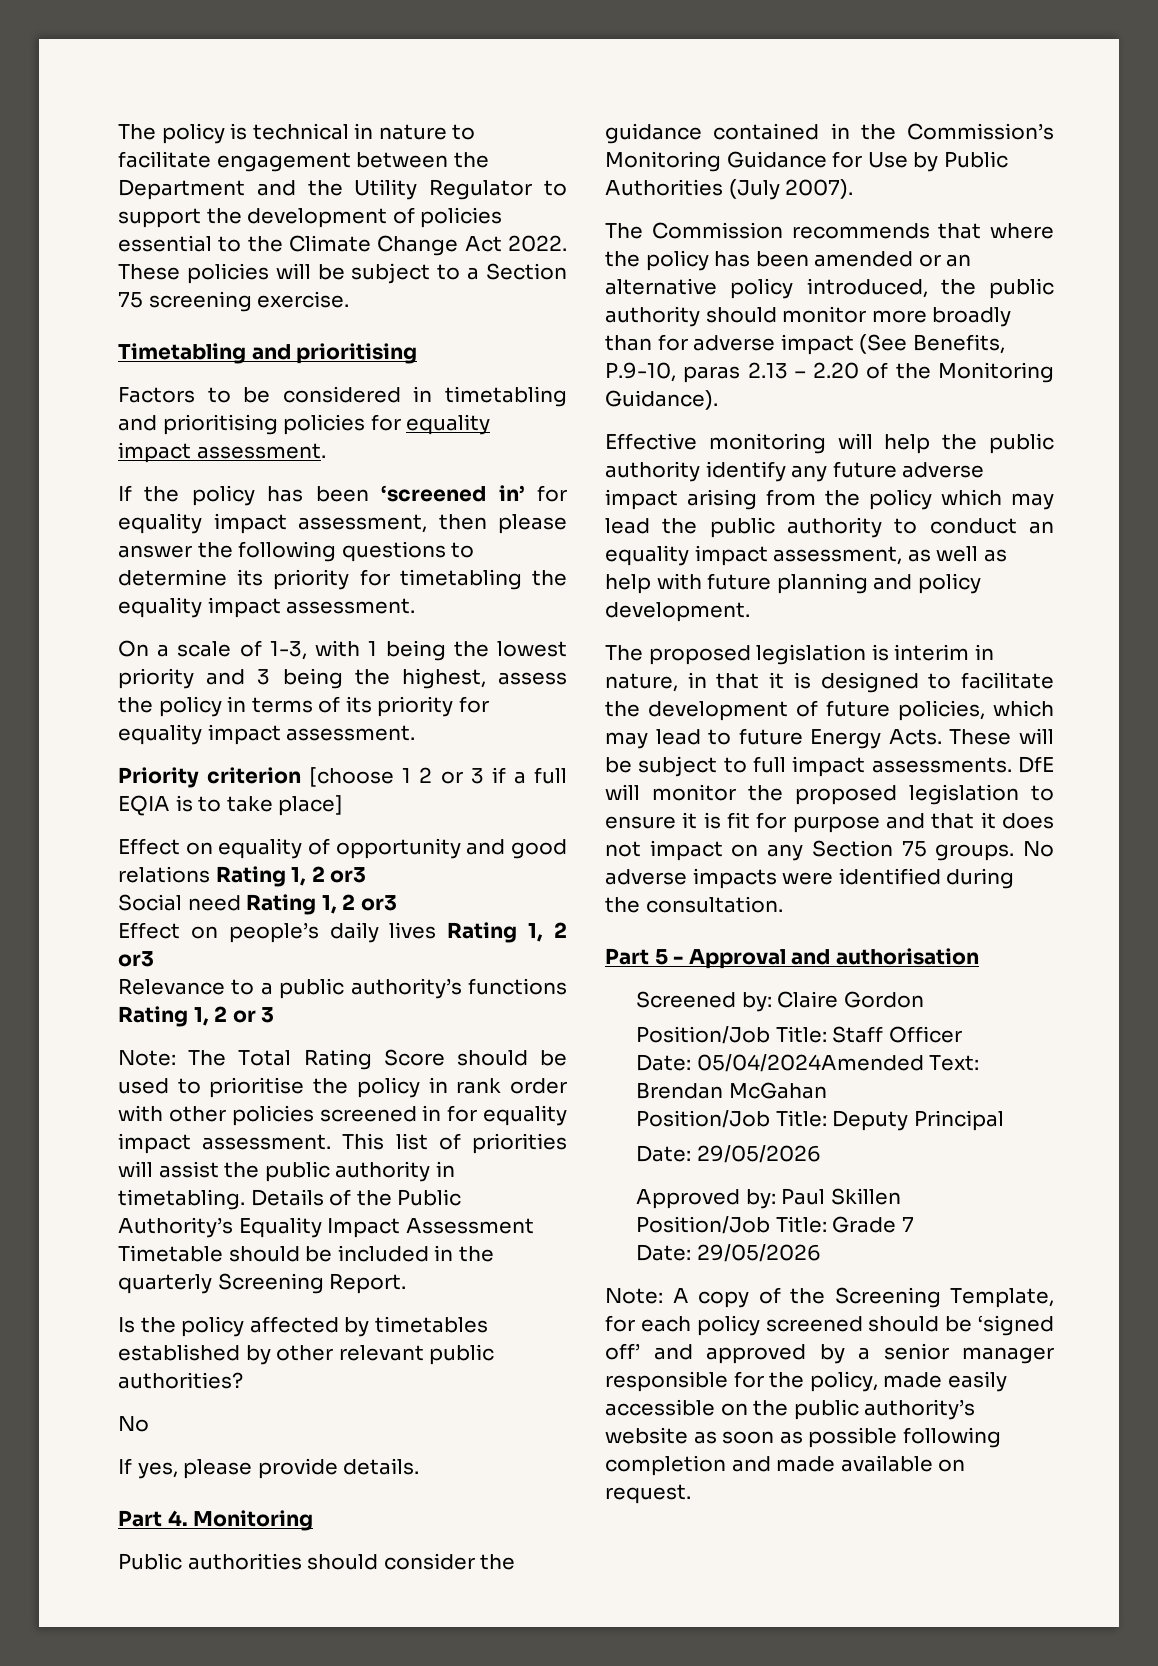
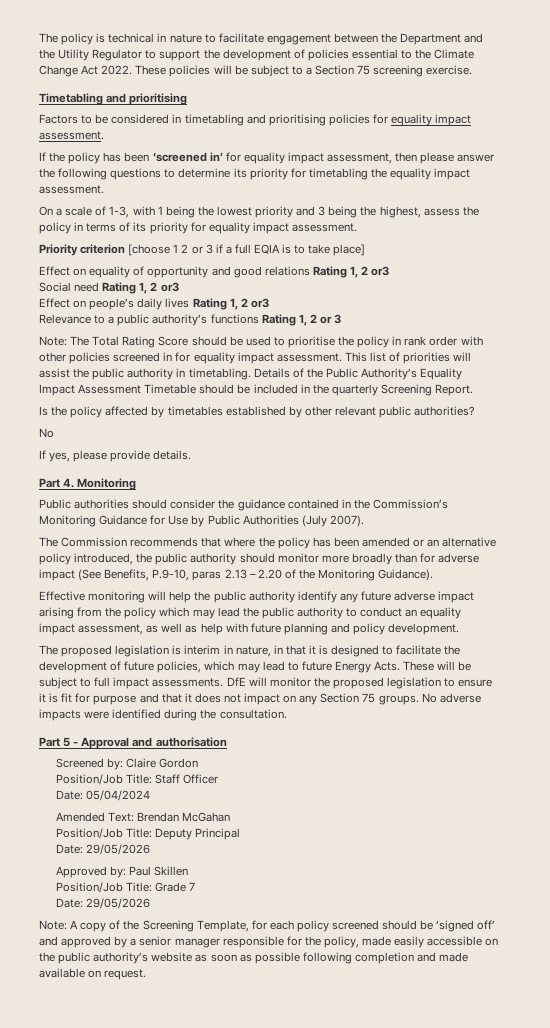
- Date: 05/04/2024Amended Text: Brendan McGahan
+ Date: 05/04/2024
+ Amended Text: Brendan McGahan

